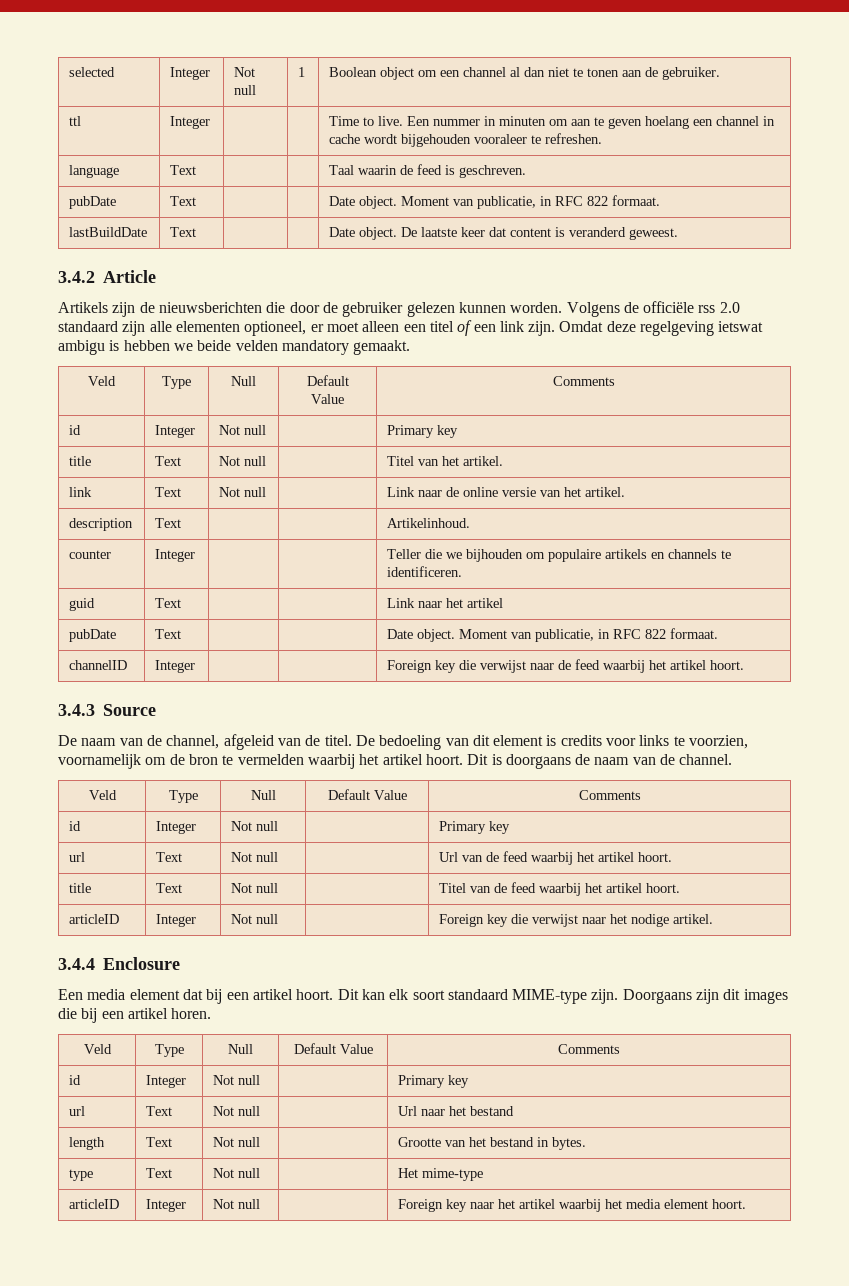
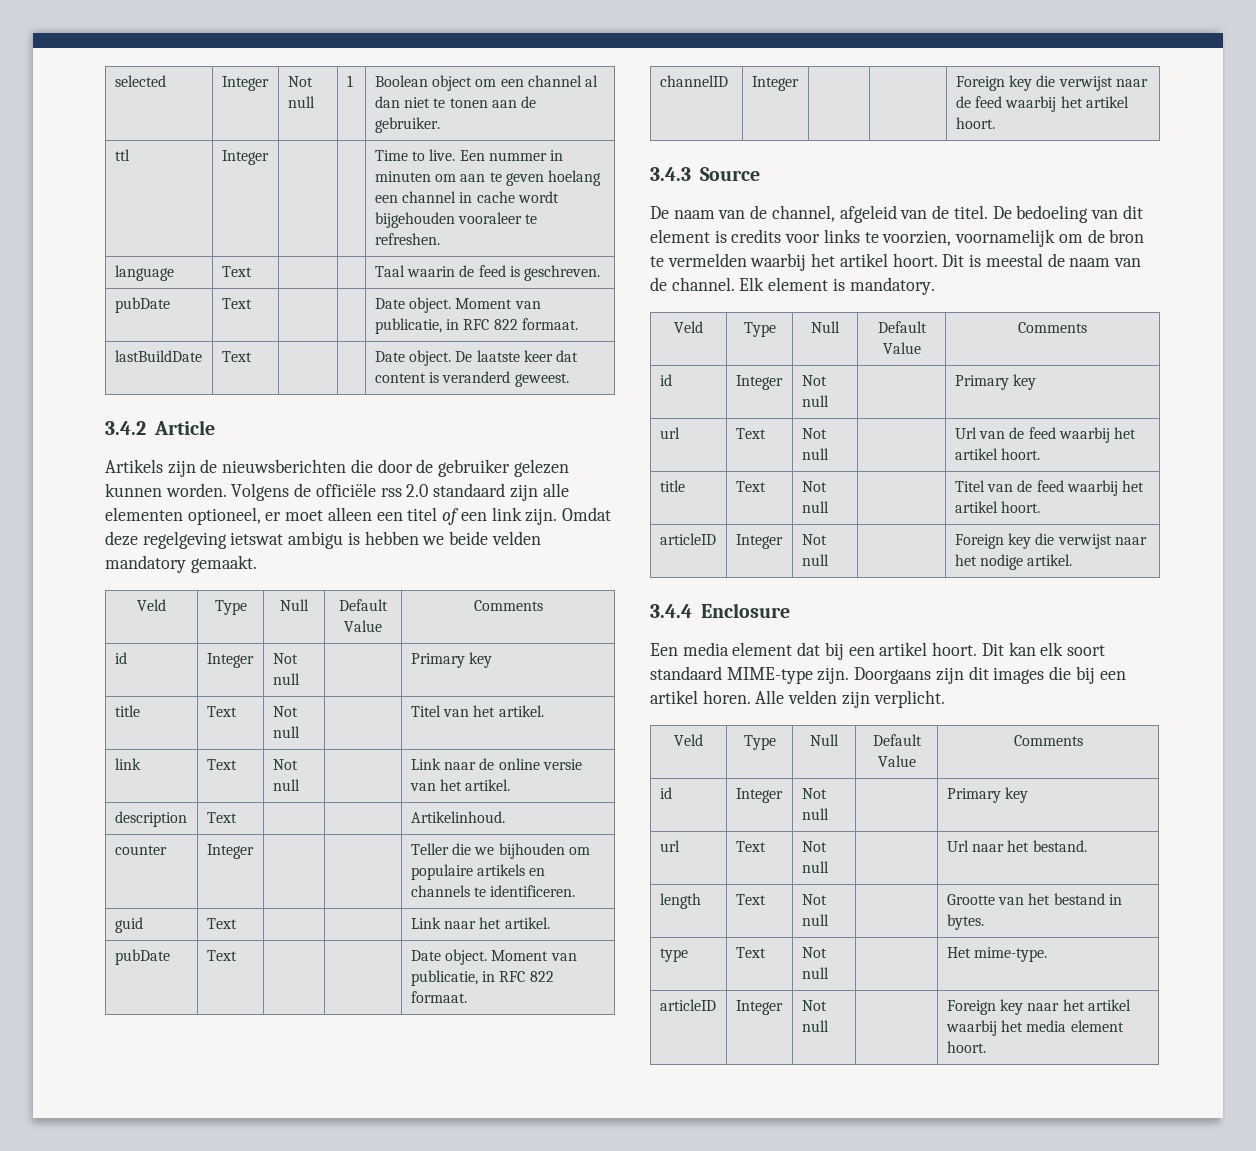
- guid | Text | | | Link naar het artikel
+ guid | Text | | | Link naar het artikel.
- Dit is doorgaans de naam van de channel.
+ Dit is meestal de naam van de channel. Elk element is mandatory.
+ Alle velden zijn verplicht.
- url | Text | Not null | | Url naar het bestand
+ url | Text | Not null | | Url naar het bestand.
- type | Text | Not null | | Het mime-type
+ type | Text | Not null | | Het mime-type.

